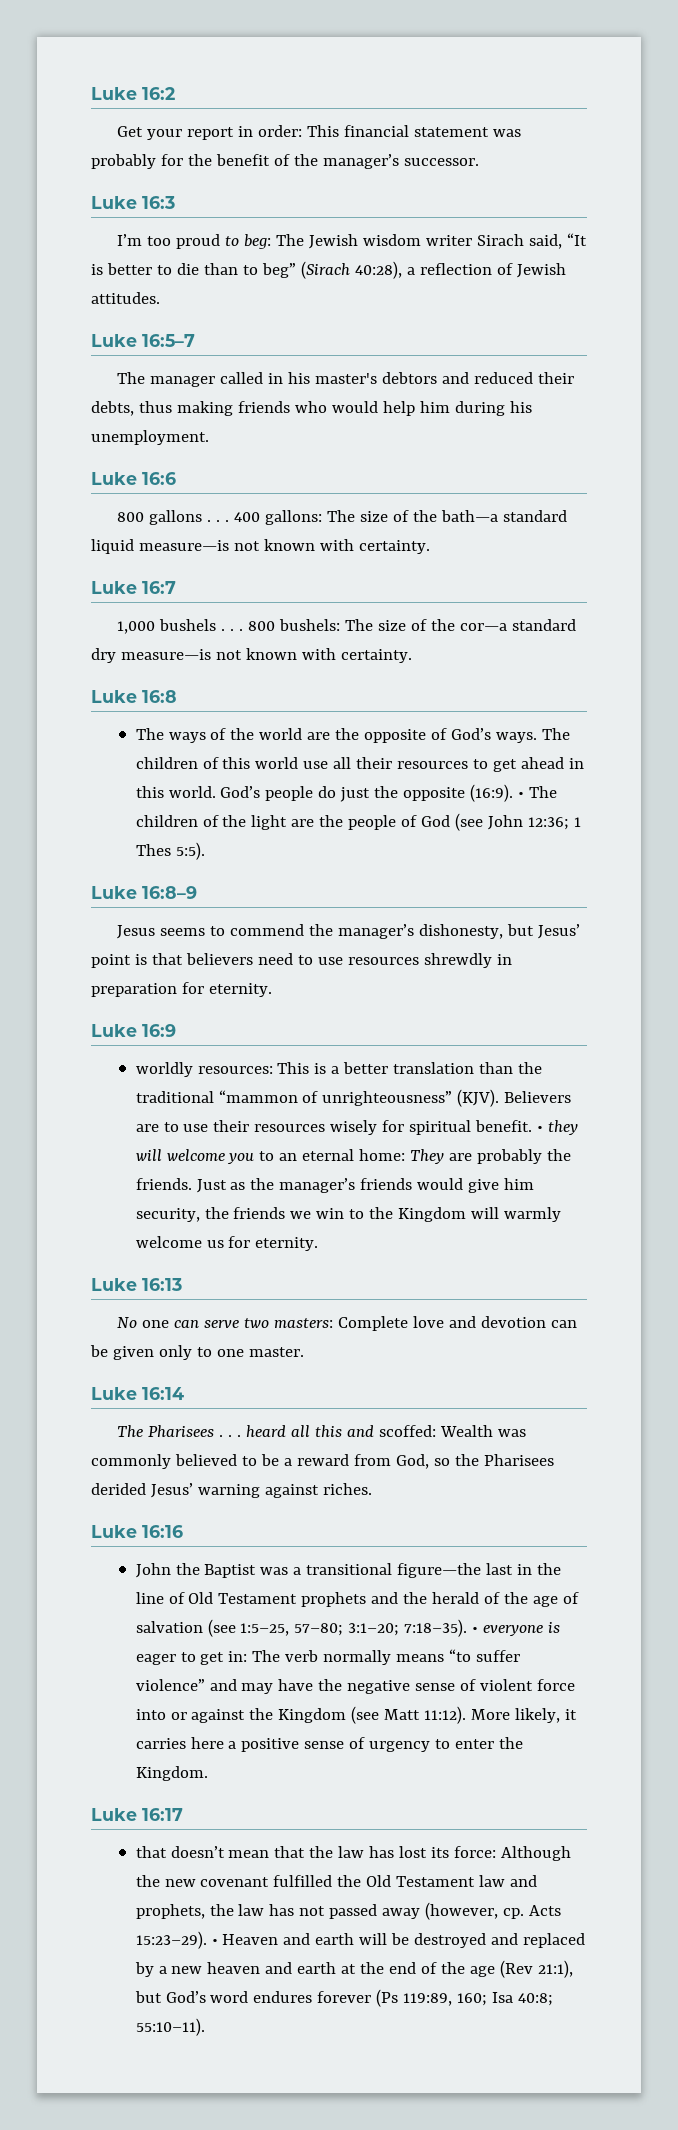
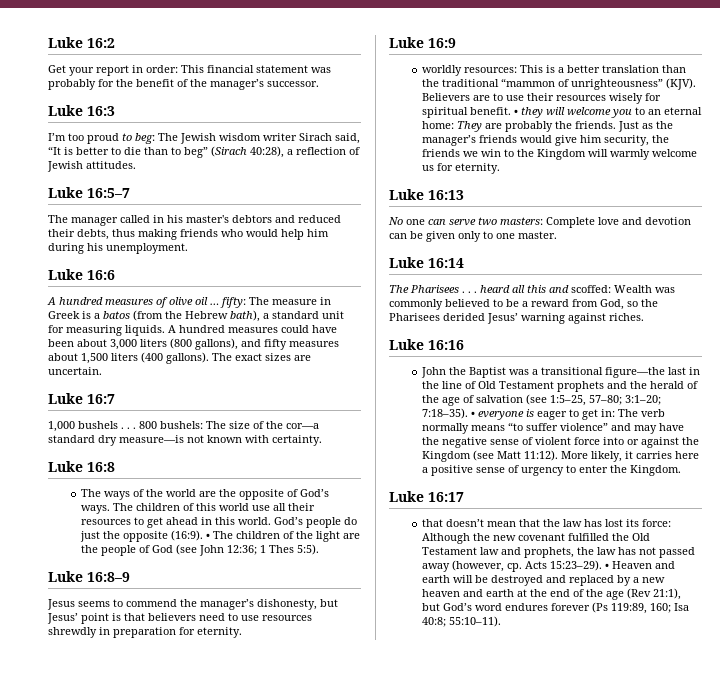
- 800 gallons . . . 400 gallons: The size of the bath—a standard liquid measure—is not known with certainty.
+ A hundred measures of olive oil … fifty: The measure in Greek is a batos (from the Hebrew bath), a standard unit for measuring liquids. A hundred measures could have been about 3,000 liters (800 gallons), and fifty measures about 1,500 liters (400 gallons). The exact sizes are uncertain.

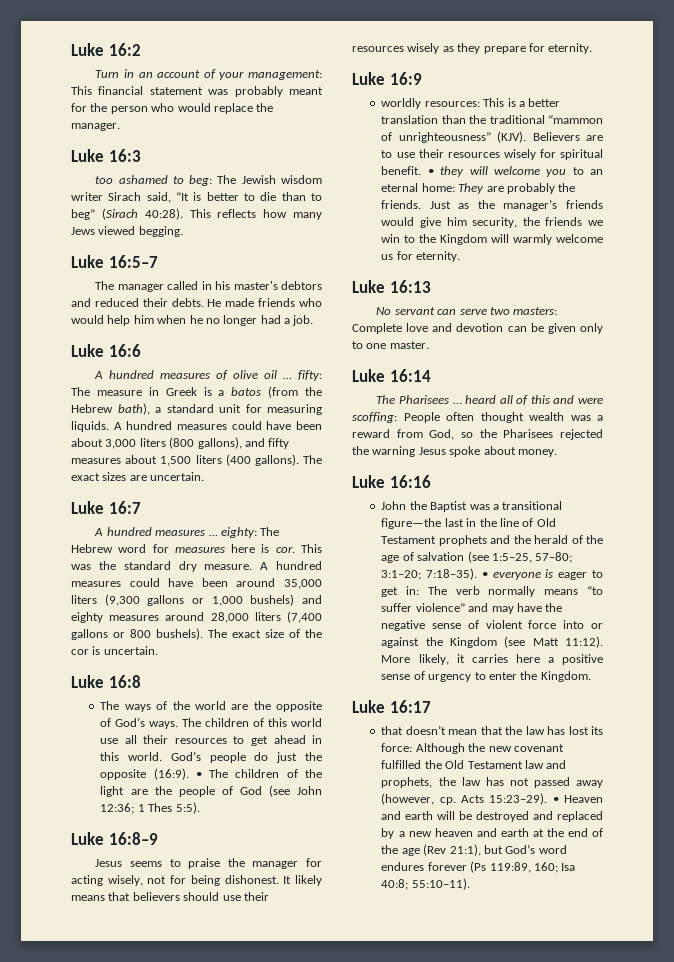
- Get your report in order: This financial statement was probably for the benefit of the manager’s successor.
+ Turn in an account of your management: This financial statement was probably meant for the person who would replace the manager.
- I’m too proud to beg: The Jewish wisdom writer Sirach said, “It is better to die than to beg” (Sirach 40:28), a reflection of Jewish attitudes.
+ too ashamed to beg: The Jewish wisdom writer Sirach said, “It is better to die than to beg” (Sirach 40:28). This reflects how many Jews viewed begging.
- The manager called in his master's debtors and reduced their debts, thus making friends who would help him during his unemployment.
+ The manager called in his master's debtors and reduced their debts. He made friends who would help him when he no longer had a job.
- 1,000 bushels . . . 800 bushels: The size of the cor—a standard dry measure—is not known with certainty.
+ A hundred measures … eighty: The Hebrew word for measures here is cor. This was the standard dry measure. A hundred measures could have been around 35,000 liters (9,300 gallons or 1,000 bushels) and eighty measures around 28,000 liters (7,400 gallons or 800 bushels). The exact size of the cor is uncertain.
- Jesus seems to commend the manager’s dishonesty, but Jesus’ point is that believers need to use resources shrewdly in preparation for eternity.
+ Jesus seems to praise the manager for acting wisely, not for being dishonest. It likely means that believers should use their resources wisely as they prepare for eternity.
- No one can serve two masters: Complete love and devotion can be given only to one master.
+ No servant can serve two masters: Complete love and devotion can be given only to one master.
- The Pharisees . . . heard all this and scoffed: Wealth was commonly believed to be a reward from God, so the Pharisees derided Jesus’ warning against riches.
+ The Pharisees … heard all of this and were scoffing: People often thought wealth was a reward from God, so the Pharisees rejected the warning Jesus spoke about money.

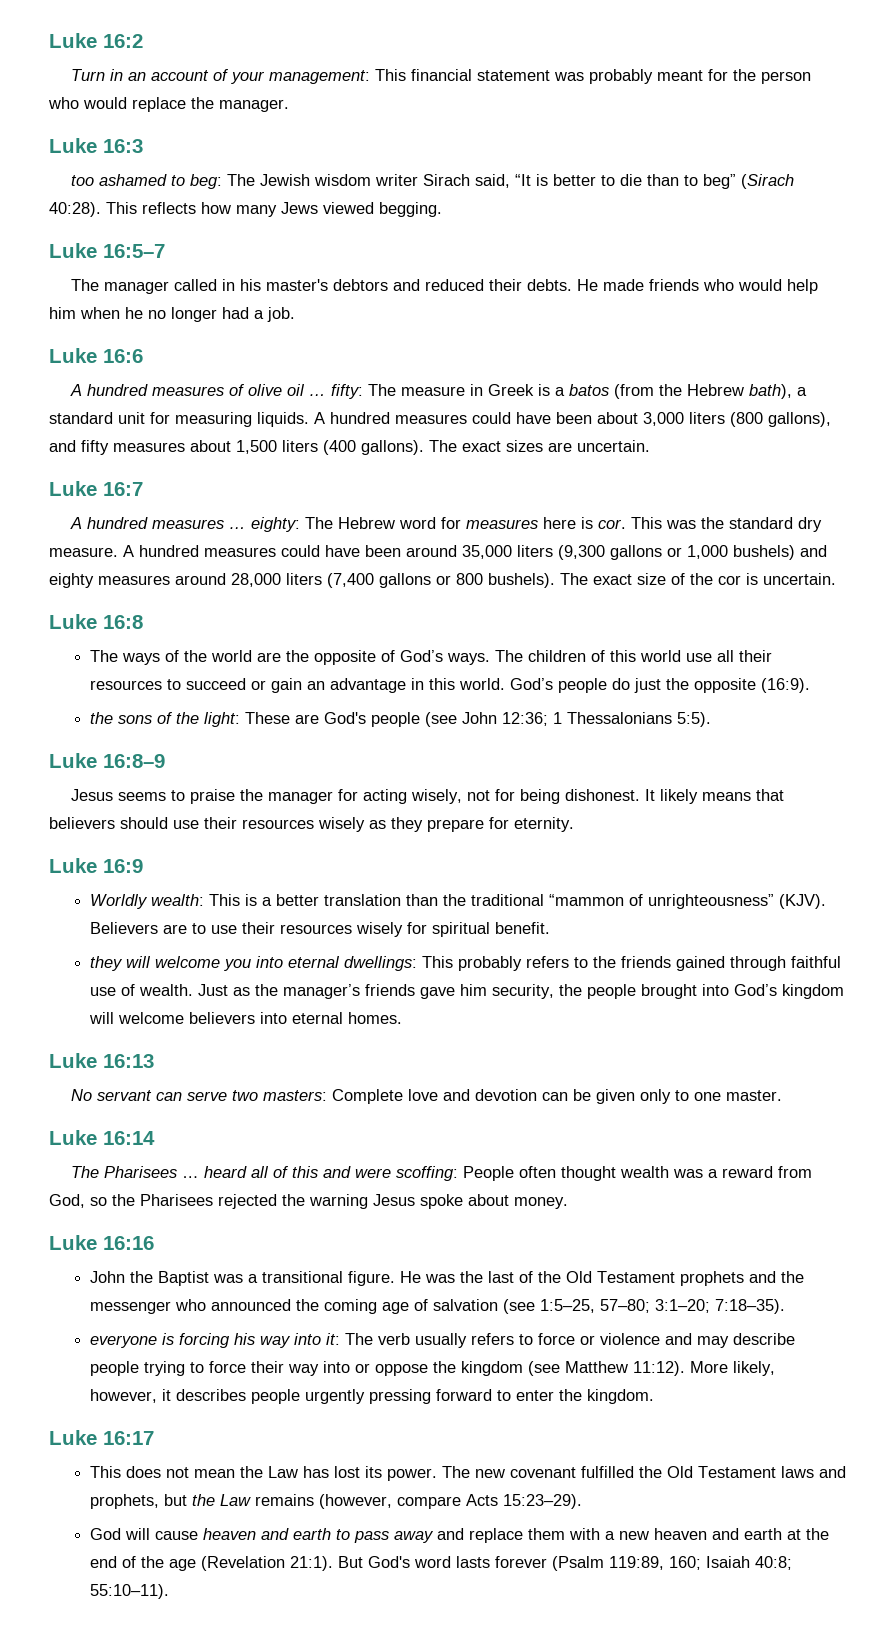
- The children of this world use all their resources to get ahead in this world.
+ The children of this world use all their resources to succeed or gain an advantage in this world.
- God’s people do just the opposite (16:9). • The children of the light are the people of God (see John 12:36; 1 Thes 5:5).
+ God’s people do just the opposite (16:9).
+ the sons of the light: These are God's people (see John 12:36; 1 Thessalonians 5:5).
- worldly resources: This is a better translation than the traditional “mammon of unrighteousness” (KJV).
+ Worldly wealth: This is a better translation than the traditional “mammon of unrighteousness” (KJV).
- Believers are to use their resources wisely for spiritual benefit. • they will welcome you to an eternal home: They are probably the friends.
+ Believers are to use their resources wisely for spiritual benefit.
+ they will welcome you into eternal dwellings: This probably refers to the friends gained through faithful use of wealth.
- Just as the manager’s friends would give him security, the friends we win to the Kingdom will warmly welcome us for eternity.
+ Just as the manager’s friends gave him security, the people brought into God’s kingdom will welcome believers into eternal homes.
- John the Baptist was a transitional figure—the last in the line of Old Testament prophets and the herald of the age of salvation (see 1:5–25, 57–80; 3:1–20; 7:18–35). • everyone is eager to get in: The verb normally means “to suffer violence” and may have the negative sense of violent force into or against the Kingdom (see Matt 11:12). More likely, it carries here a positive sense of urgency to enter the Kingdom.
+ John the Baptist was a transitional figure. He was the last of the Old Testament prophets and the messenger who announced the coming age of salvation (see 1:5–25, 57–80; 3:1–20; 7:18–35).
+ everyone is forcing his way into it: The verb usually refers to force or violence and may describe people trying to force their way into or oppose the kingdom (see Matthew 11:12). More likely, however, it describes people urgently pressing forward to enter the kingdom.
- that doesn’t mean that the law has lost its force: Although the new covenant fulfilled the Old Testament law and prophets, the law has not passed away (however, cp. Acts 15:23–29). • Heaven and earth will be destroyed and replaced by a new heaven and earth at the end of the age (Rev 21:1), but God’s word endures forever (Ps 119:89, 160; Isa 40:8; 55:10–11).
+ This does not mean the Law has lost its power. The new covenant fulfilled the Old Testament laws and prophets, but the Law remains (however, compare Acts 15:23–29).
+ God will cause heaven and earth to pass away and replace them with a new heaven and earth at the end of the age (Revelation 21:1). But God's word lasts forever (Psalm 119:89, 160; Isaiah 40:8; 55:10–11).

